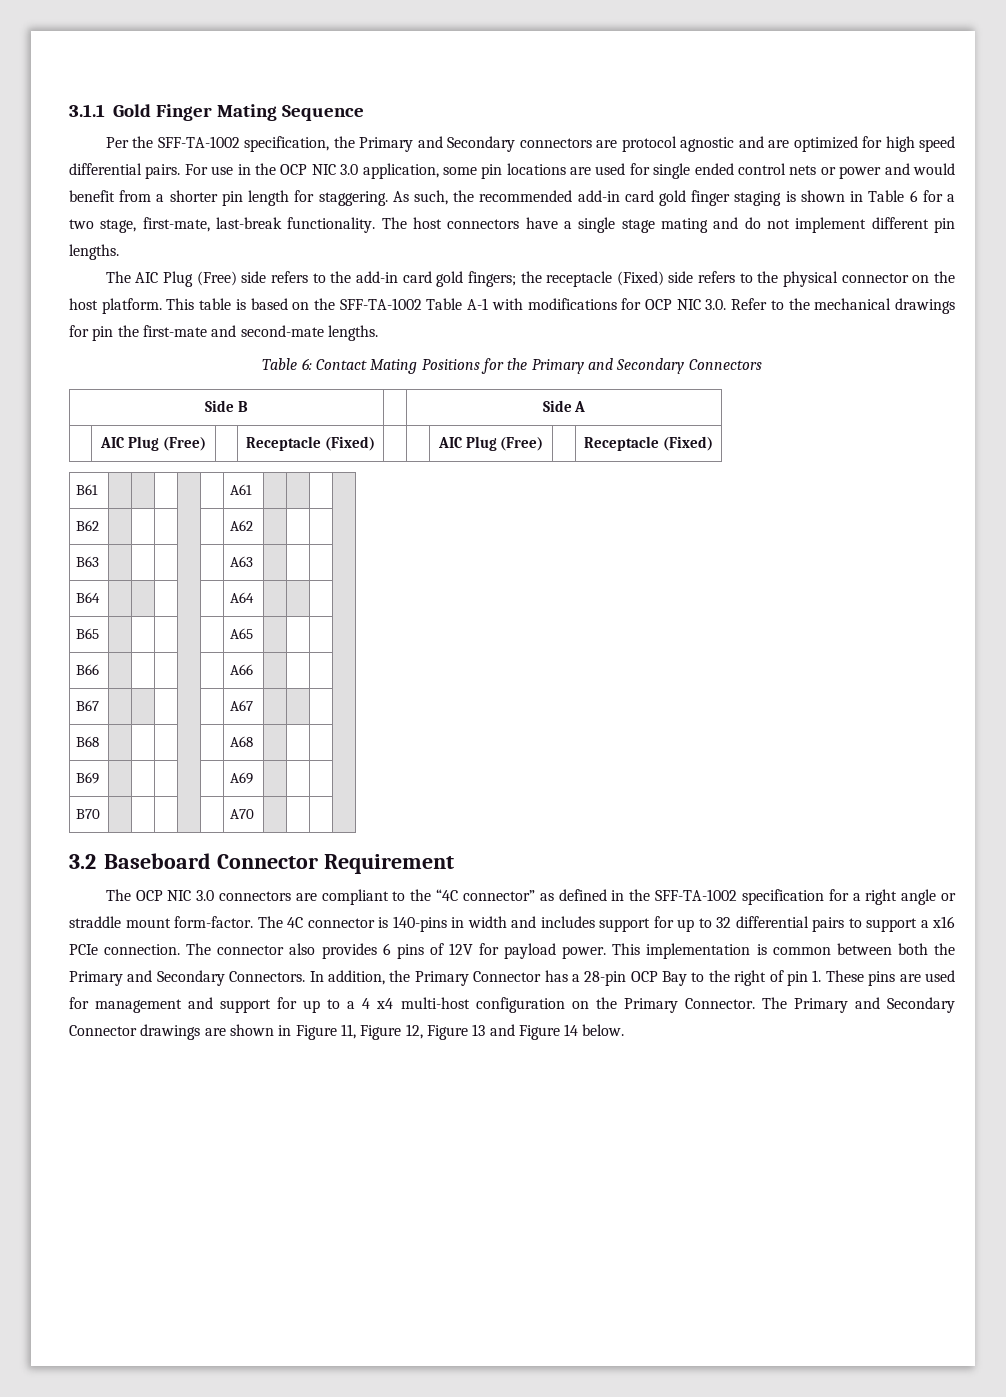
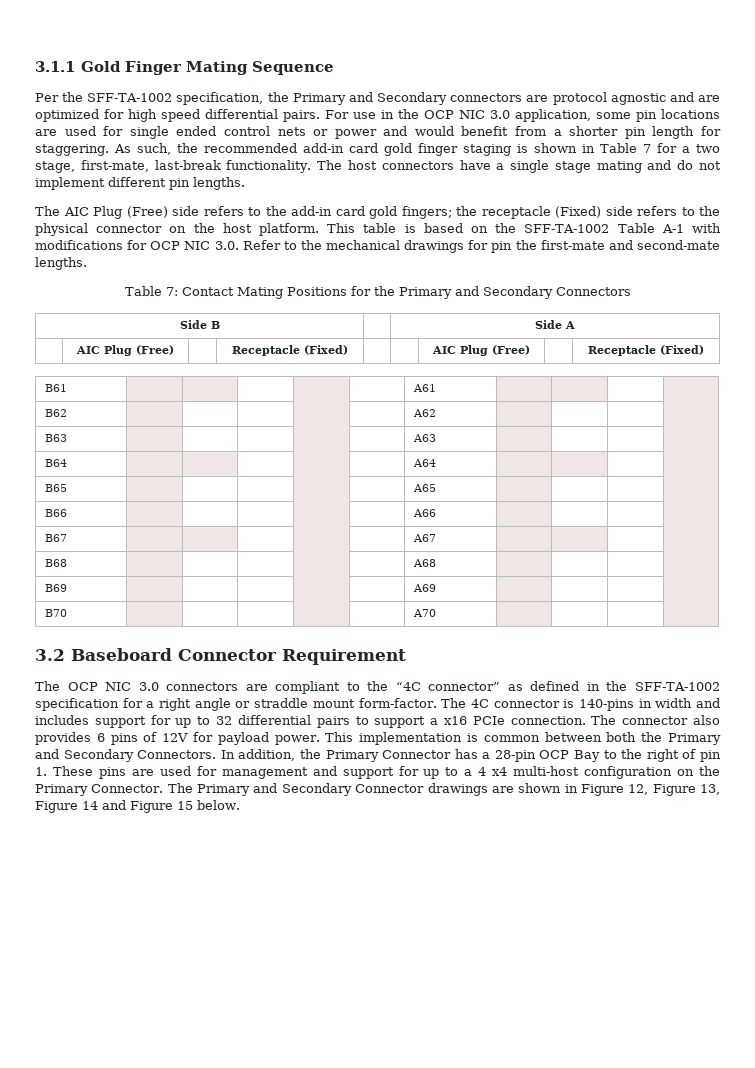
- As such, the recommended add-in card gold finger staging is shown in Table 6 for a two stage, first-mate, last-break functionality.
+ As such, the recommended add-in card gold finger staging is shown in Table 7 for a two stage, first-mate, last-break functionality.
- Table 6: Contact Mating Positions for the Primary and Secondary Connectors
+ Table 7: Contact Mating Positions for the Primary and Secondary Connectors
- The Primary and Secondary Connector drawings are shown in Figure 11, Figure 12, Figure 13 and Figure 14 below.
+ The Primary and Secondary Connector drawings are shown in Figure 12, Figure 13, Figure 14 and Figure 15 below.

